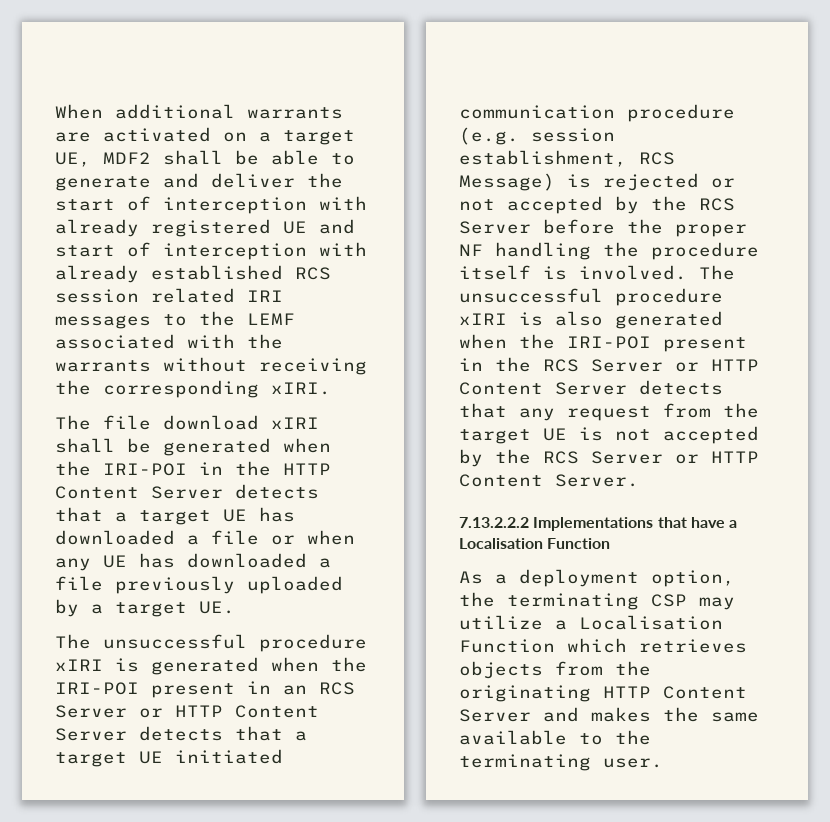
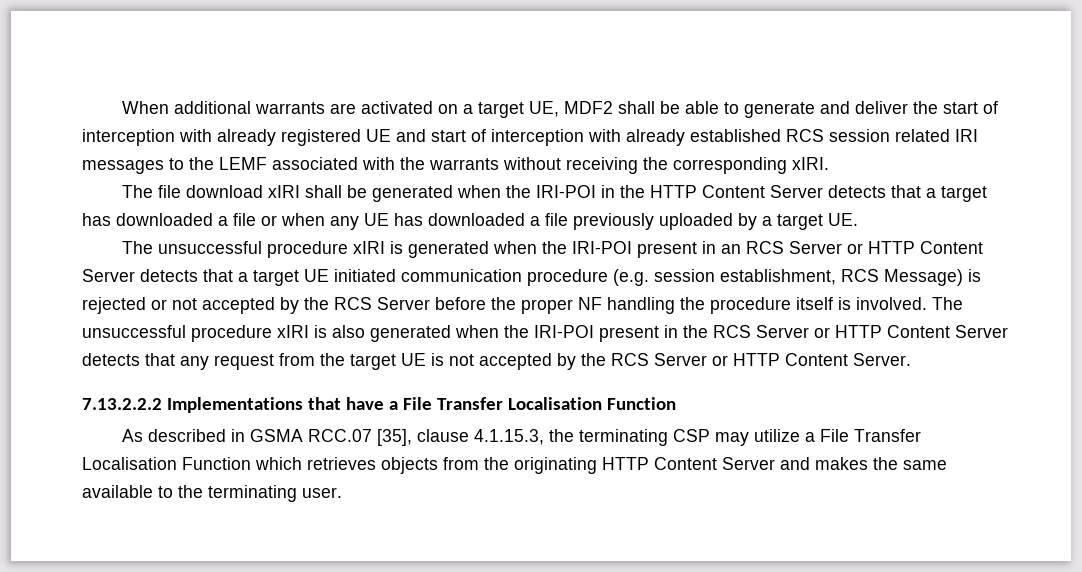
- The file download xIRI shall be generated when the IRI-POI in the HTTP Content Server detects that a target UE has downloaded a file or when any UE has downloaded a file previously uploaded by a target UE.
+ The file download xIRI shall be generated when the IRI-POI in the HTTP Content Server detects that a target has downloaded a file or when any UE has downloaded a file previously uploaded by a target UE.
- 7.13.2.2.2 Implementations that have a Localisation Function
+ 7.13.2.2.2 Implementations that have a File Transfer Localisation Function
- As a deployment option, the terminating CSP may utilize a Localisation Function which retrieves objects from the originating HTTP Content Server and makes the same available to the terminating user.
+ As described in GSMA RCC.07 [35], clause 4.1.15.3, the terminating CSP may utilize a File Transfer Localisation Function which retrieves objects from the originating HTTP Content Server and makes the same available to the terminating user.

